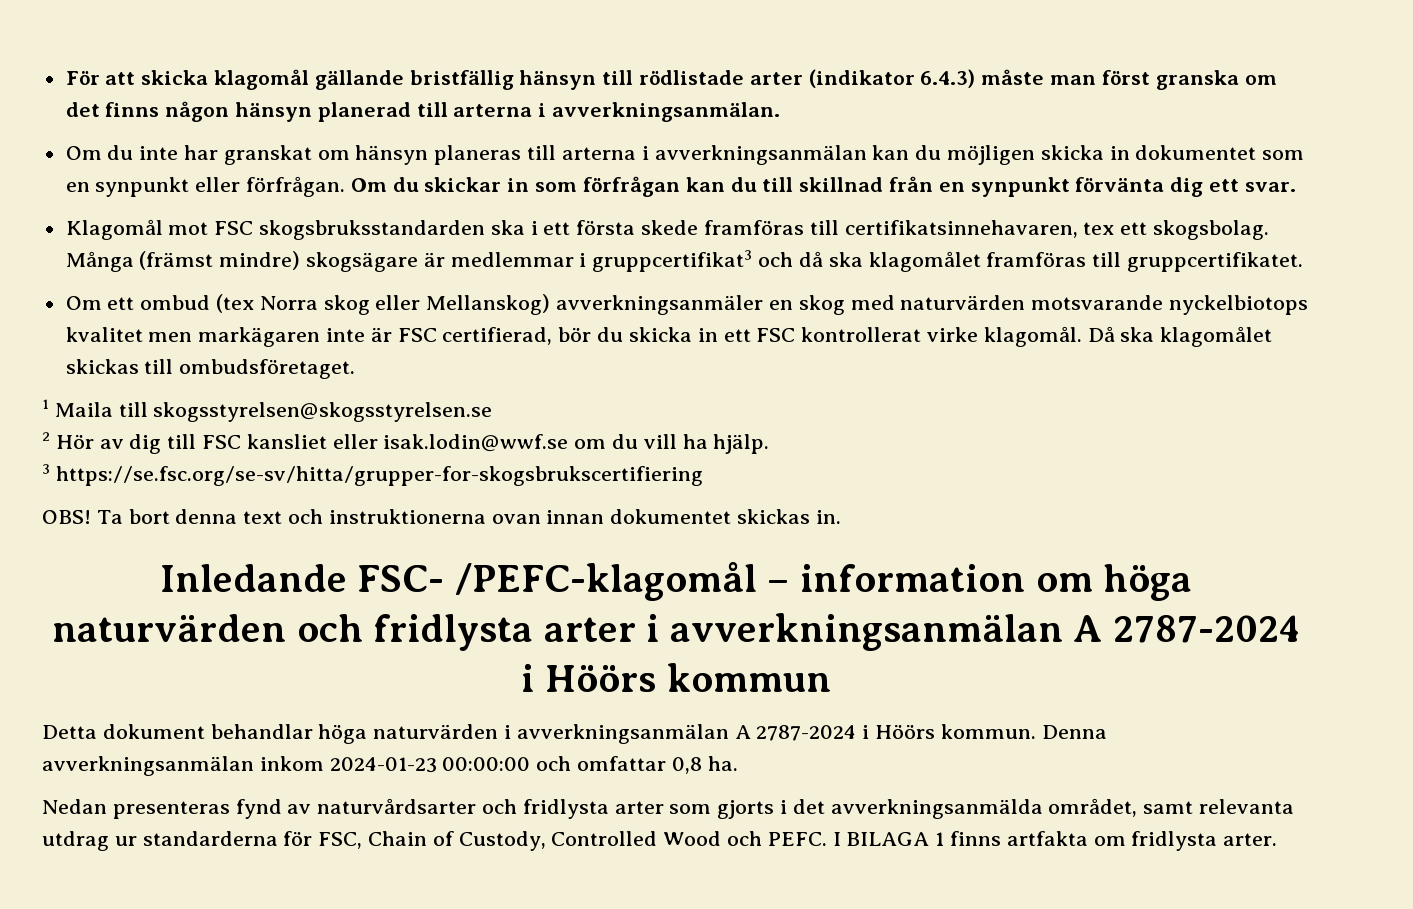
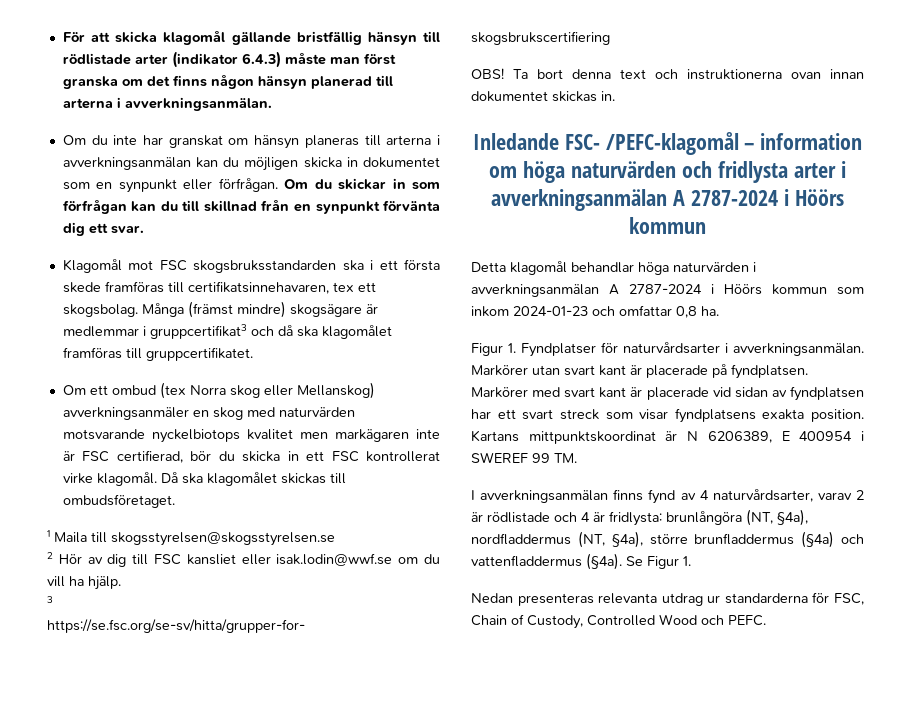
- Detta dokument behandlar höga naturvärden i avverkningsanmälan A 2787-2024 i Höörs kommun. Denna avverkningsanmälan inkom 2024-01-23 00:00:00 och omfattar 0,8 ha.
+ Detta klagomål behandlar höga naturvärden i avverkningsanmälan A 2787-2024 i Höörs kommun som inkom 2024-01-23 och omfattar 0,8 ha.
- Nedan presenteras fynd av naturvårdsarter och fridlysta arter som gjorts i det avverkningsanmälda området, samt relevanta utdrag ur standarderna för FSC, Chain of Custody, Controlled Wood och PEFC. I BILAGA 1 finns artfakta om fridlysta arter.
+ Figur 1. Fyndplatser för naturvårdsarter i avverkningsanmälan. Markörer utan svart kant är placerade på fyndplatsen. Markörer med svart kant är placerade vid sidan av fyndplatsen har ett svart streck som visar fyndplatsens exakta position. Kartans mittpunktskoordinat är N 6206389, E 400954 i SWEREF 99 TM.
+ I avverkningsanmälan finns fynd av 4 naturvårdsarter, varav 2 är rödlistade och 4 är fridlysta: brunlångöra (NT, §4a), nordfladdermus (NT, §4a), större brunfladdermus (§4a) och vattenfladdermus (§4a). Se Figur 1.
+ Nedan presenteras relevanta utdrag ur standarderna för FSC, Chain of Custody, Controlled Wood och PEFC.

